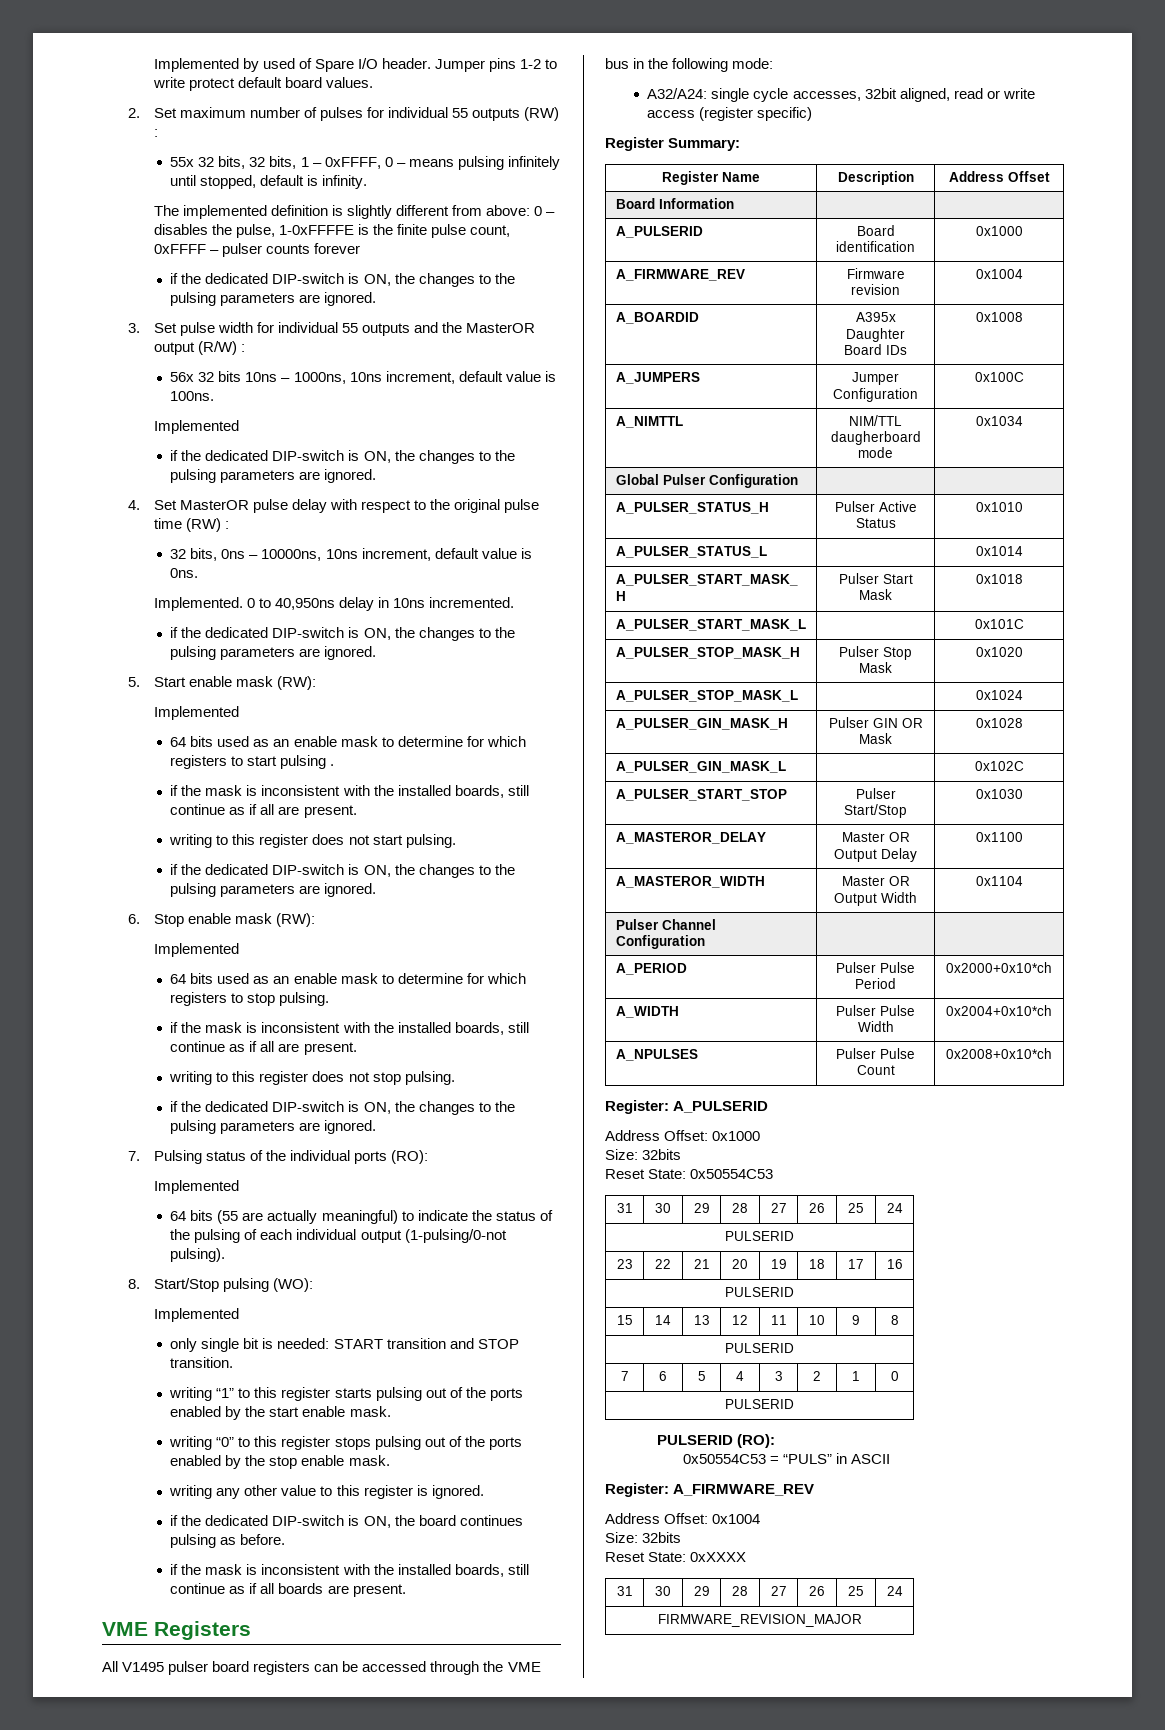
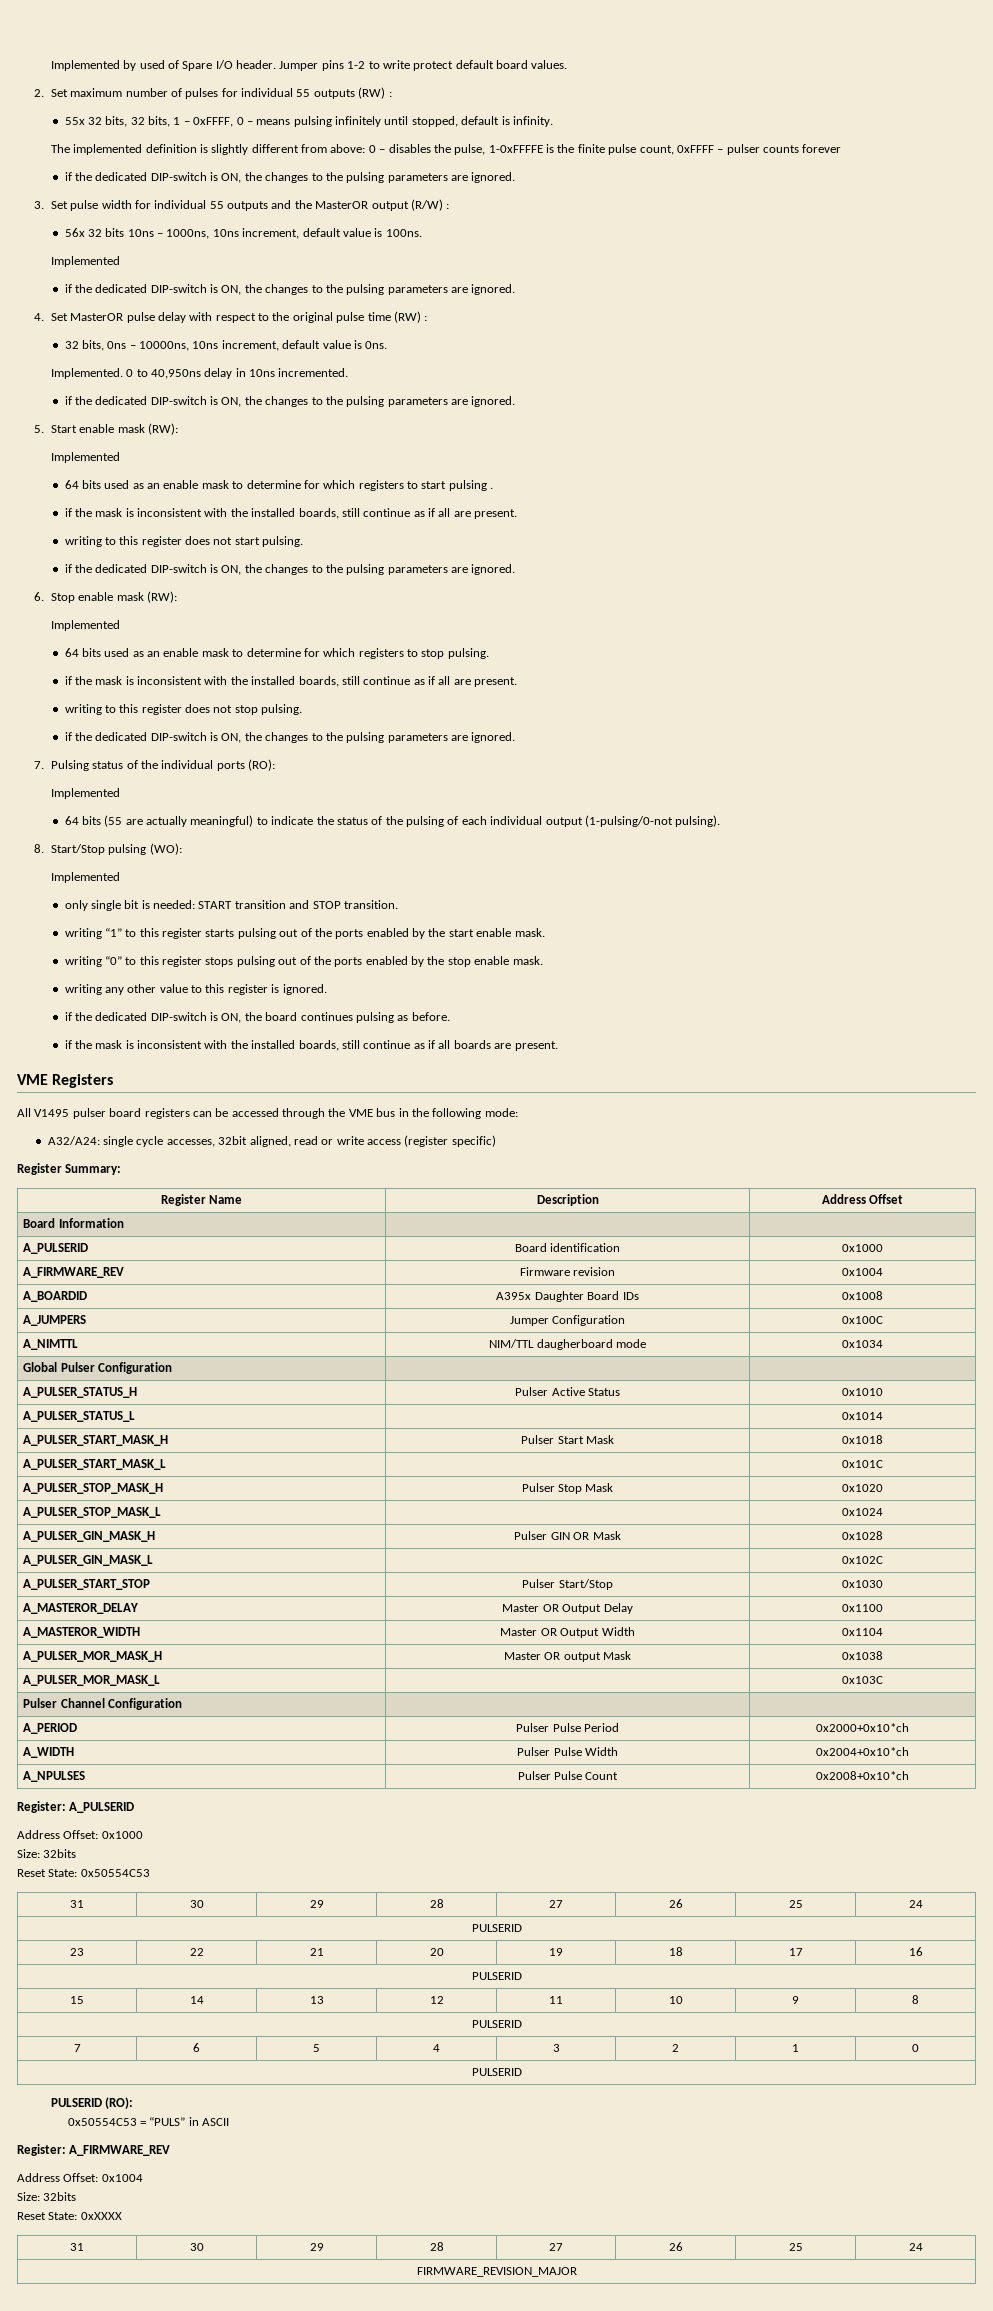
+ A_PULSER_MOR_MASK_H | Master OR output Mask | 0x1038
+ A_PULSER_MOR_MASK_L | | 0x103C

